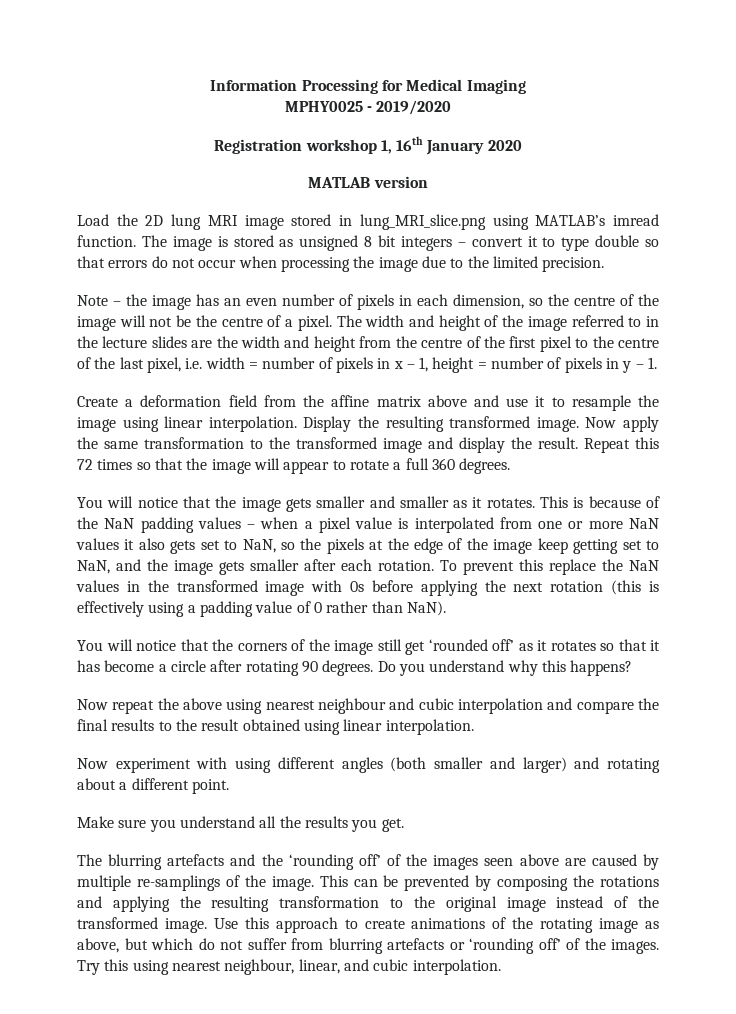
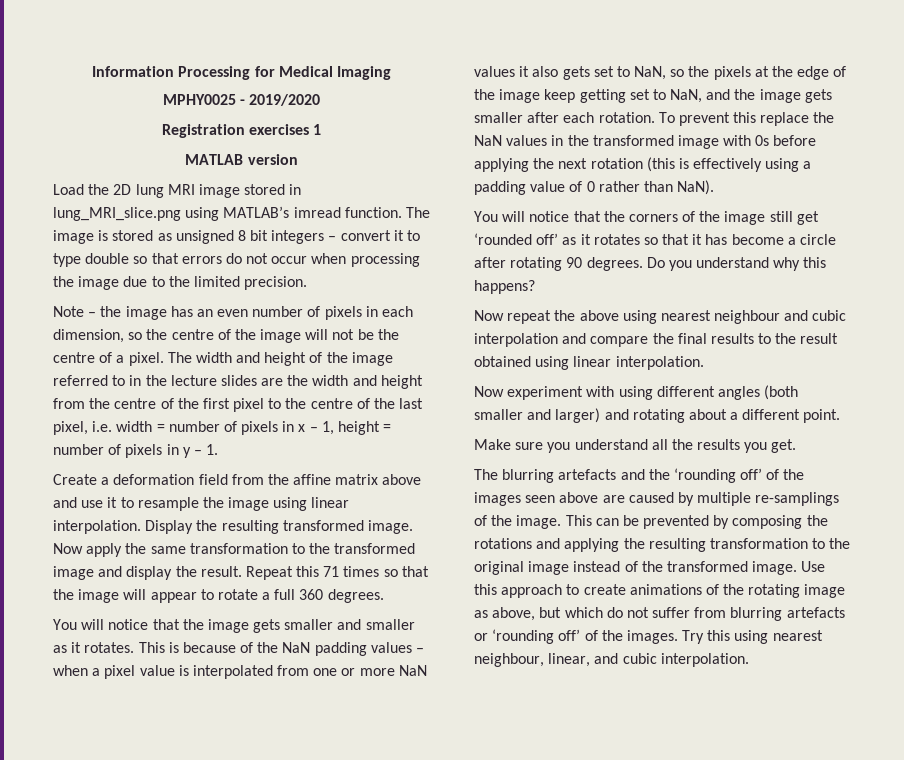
- Registration workshop 1, 16th January 2020
+ Registration exercises 1
- Repeat this 72 times so that the image will appear to rotate a full 360 degrees.
+ Repeat this 71 times so that the image will appear to rotate a full 360 degrees.

